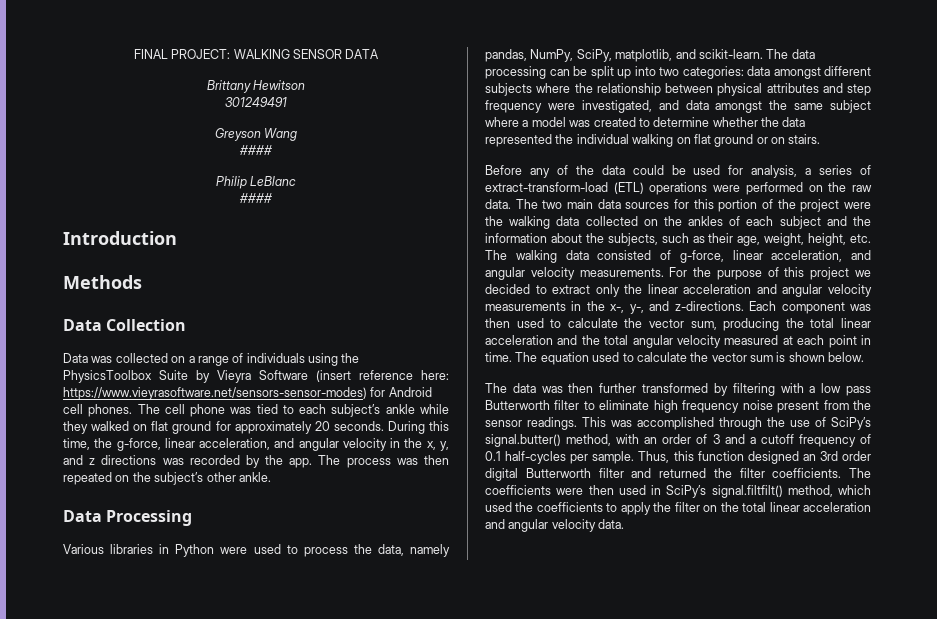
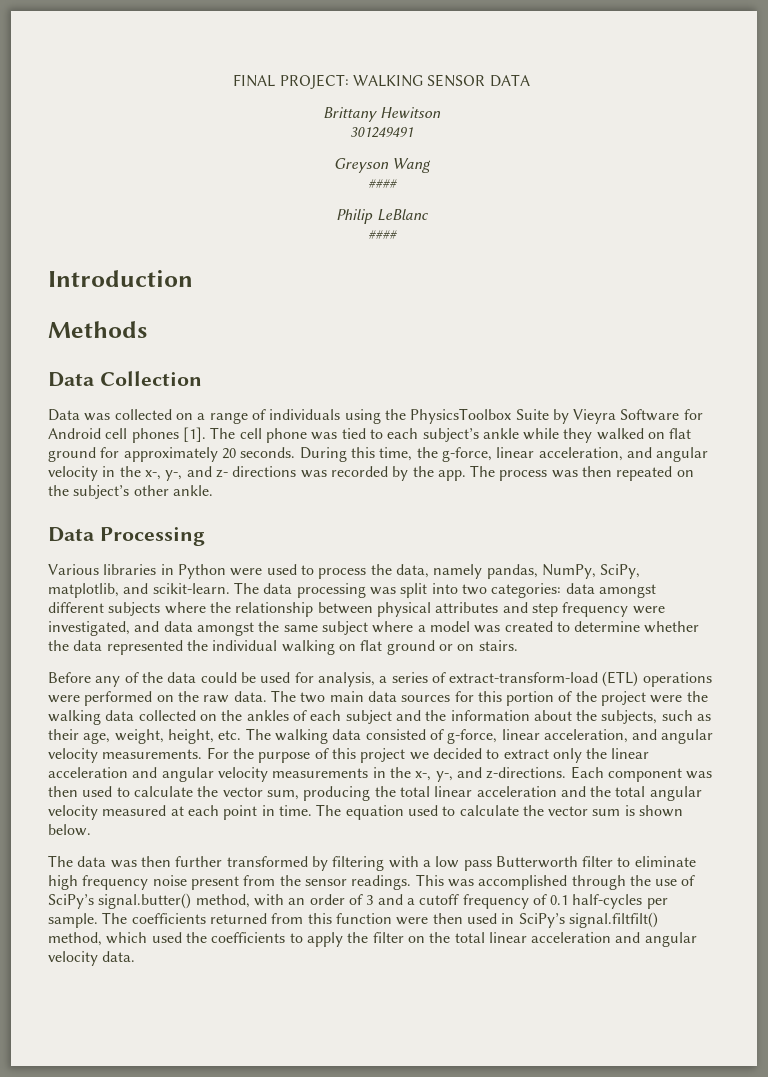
- Data was collected on a range of individuals using the PhysicsToolbox Suite by Vieyra Software (insert reference here: https://www.vieyrasoftware.net/sensors-sensor-modes) for Android cell phones.
+ Data was collected on a range of individuals using the PhysicsToolbox Suite by Vieyra Software for Android cell phones [1].
- During this time, the g-force, linear acceleration, and angular velocity in the x, y, and z directions was recorded by the app.
+ During this time, the g-force, linear acceleration, and angular velocity in the x-, y-, and z- directions was recorded by the app.
- The data processing can be split up into two categories: data amongst different subjects where the relationship between physical attributes and step frequency were investigated, and data amongst the same subject where a model was created to determine whether the data represented the individual walking on flat ground or on stairs.
+ The data processing was split into two categories: data amongst different subjects where the relationship between physical attributes and step frequency were investigated, and data amongst the same subject where a model was created to determine whether the data represented the individual walking on flat ground or on stairs.
- Thus, this function designed an 3rd order digital Butterworth filter and returned the filter coefficients. The coefficients were then used in SciPy’s signal.filtfilt() method, which used the coefficients to apply the filter on the total linear acceleration and angular velocity data.
+ The coefficients returned from this function were then used in SciPy’s signal.filtfilt() method, which used the coefficients to apply the filter on the total linear acceleration and angular velocity data.

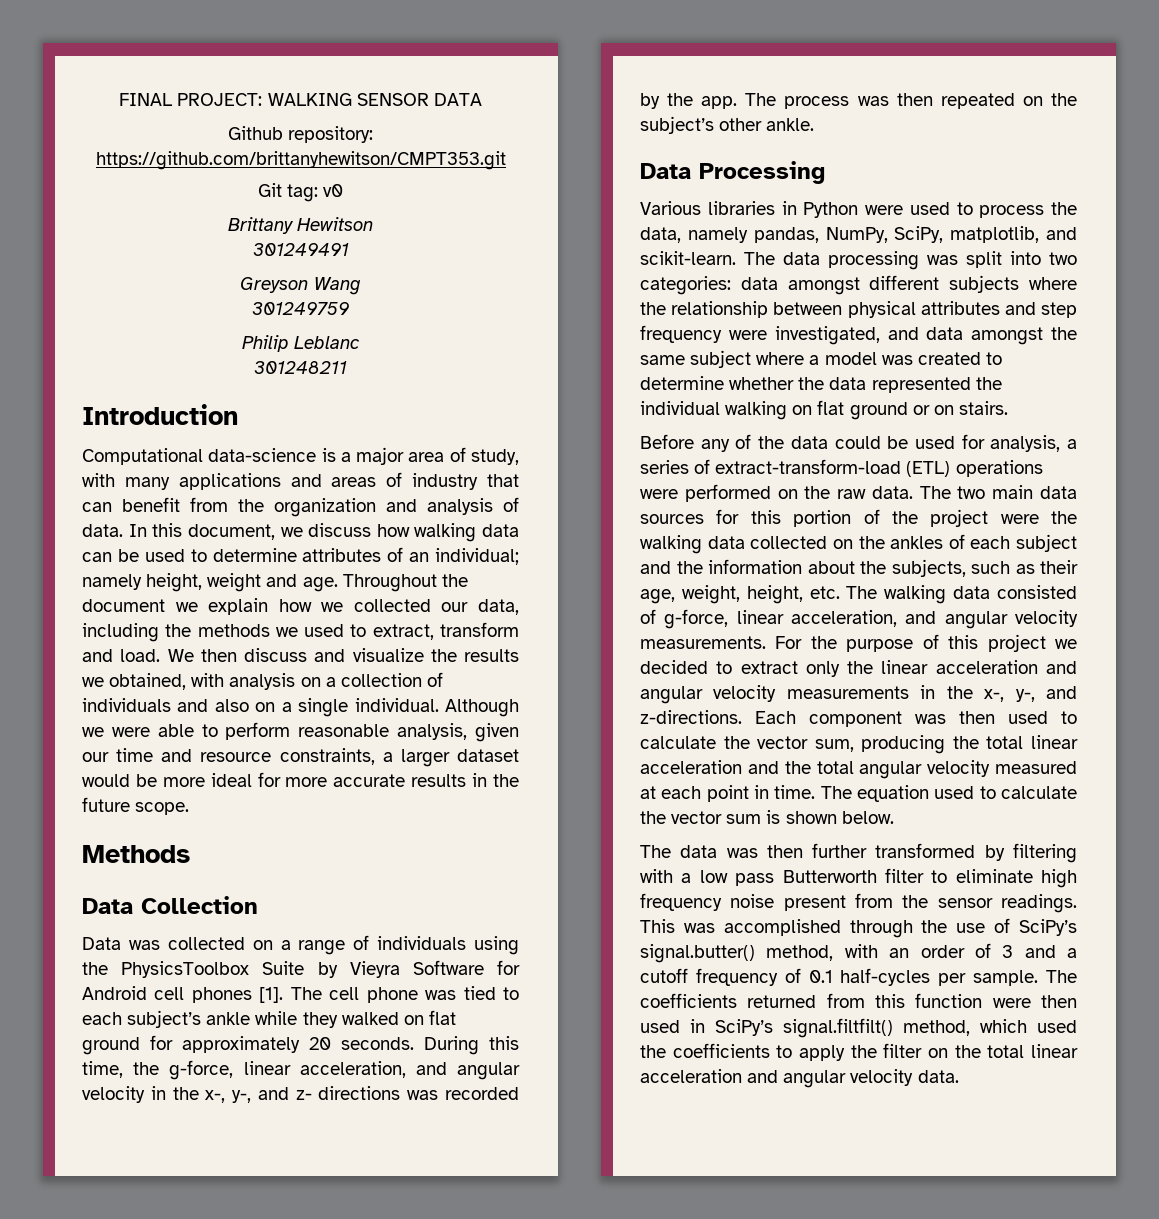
+ Github repository: https://github.com/brittanyhewitson/CMPT353.git
+ Git tag: v0
  Greyson Wang
- ####
+ 301249759
- Philip LeBlanc
- ####
+ Philip Leblanc
+ 301248211
+ Computational data-science is a major area of study, with many applications and areas of industry that can benefit from the organization and analysis of data. In this document, we discuss how walking data can be used to determine attributes of an individual; namely height, weight and age. Throughout the document we explain how we collected our data, including the methods we used to extract, transform and load. We then discuss and visualize the results we obtained, with analysis on a collection of individuals and also on a single individual. Although we were able to perform reasonable analysis, given our time and resource constraints, a larger dataset would be more ideal for more accurate results in the future scope.

